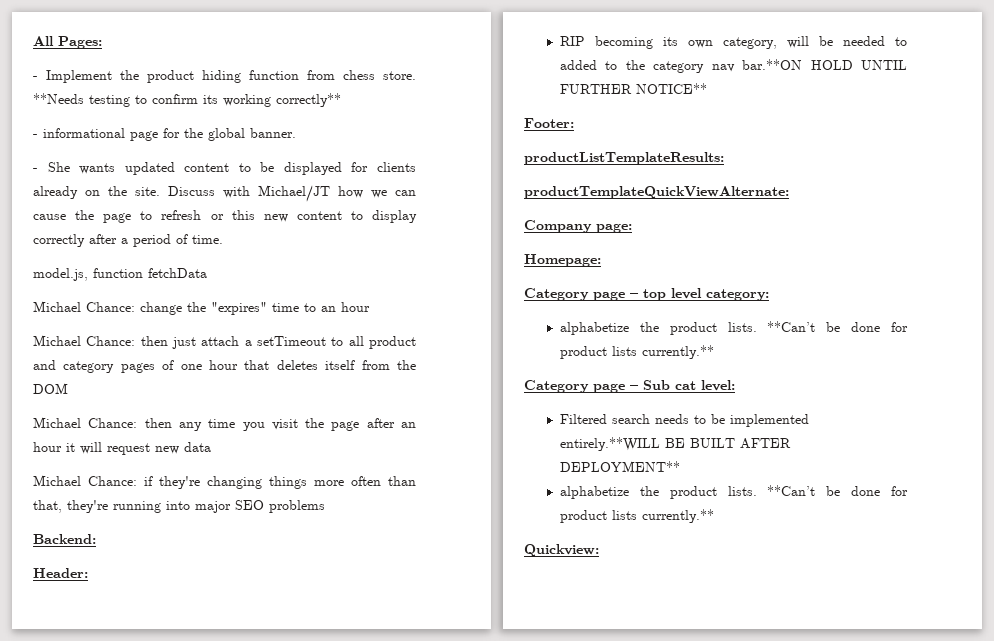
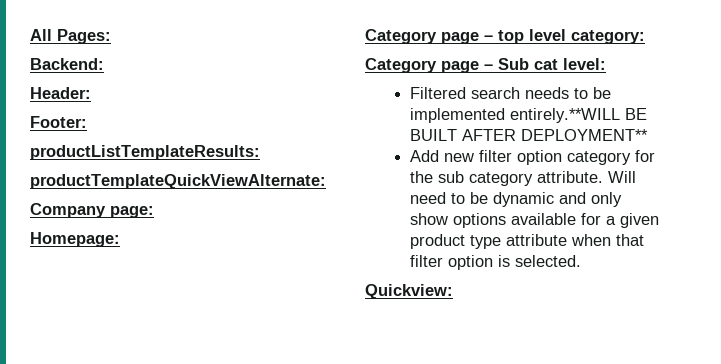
- - Implement the product hiding function from chess store. **Needs testing to confirm its working correctly**
- - informational page for the global banner.
- - She wants updated content to be displayed for clients already on the site. Discuss with Michael/JT how we can cause the page to refresh or this new content to display correctly after a period of time.
- model.js, function fetchData
- Michael Chance: change the "expires" time to an hour
- Michael Chance: then just attach a setTimeout to all product and category pages of one hour that deletes itself from the DOM
- Michael Chance: then any time you visit the page after an hour it will request new data
- Michael Chance: if they're changing things more often than that, they're running into major SEO problems
  Backend:
  Header:
- RIP becoming its own category, will be needed to added to the category nav bar.**ON HOLD UNTIL FURTHER NOTICE**
  Category page – top level category:
- alphabetize the product lists. **Can’t be done for product lists currently.**
  Filtered search needs to be implemented entirely.**WILL BE BUILT AFTER DEPLOYMENT**
- alphabetize the product lists. **Can’t be done for product lists currently.**
+ Add new filter option category for the sub category attribute. Will need to be dynamic and only show options available for a given product type attribute when that filter option is selected.

